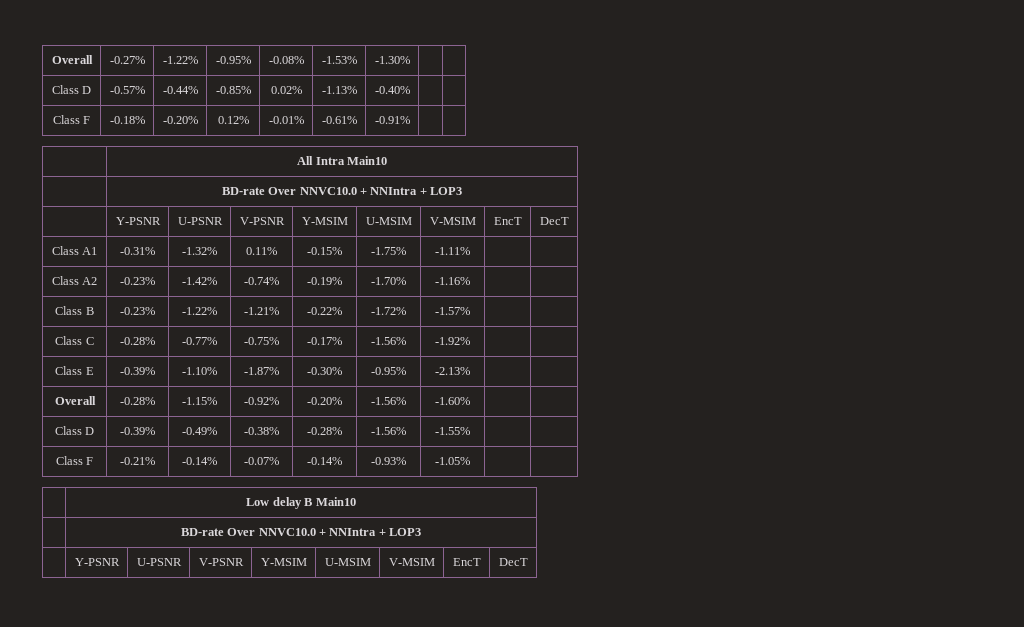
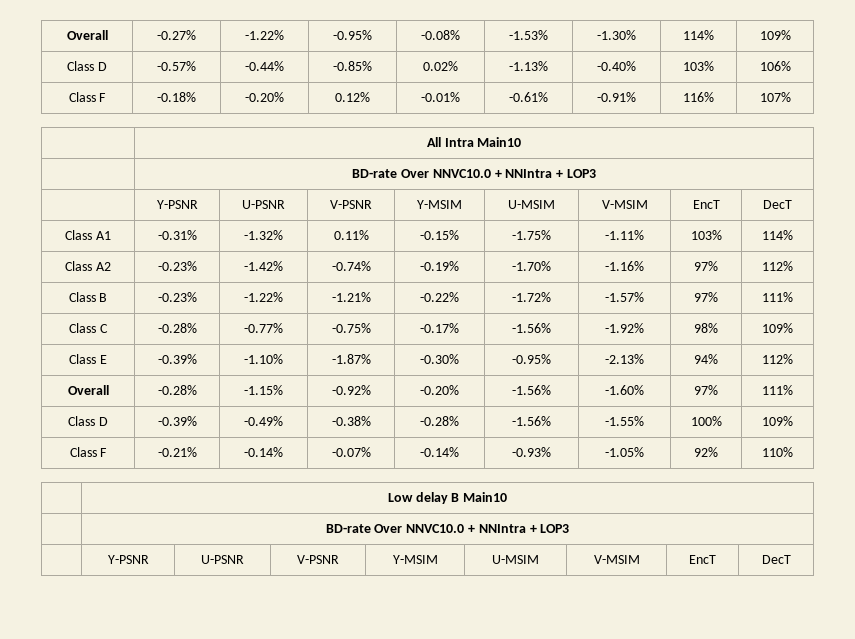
- Overall | -0.27% | -1.22% | -0.95% | -0.08% | -1.53% | -1.30% | |
+ Overall | -0.27% | -1.22% | -0.95% | -0.08% | -1.53% | -1.30% | 114% | 109%
- Class D | -0.57% | -0.44% | -0.85% | 0.02% | -1.13% | -0.40% | |
+ Class D | -0.57% | -0.44% | -0.85% | 0.02% | -1.13% | -0.40% | 103% | 106%
- Class F | -0.18% | -0.20% | 0.12% | -0.01% | -0.61% | -0.91% | |
+ Class F | -0.18% | -0.20% | 0.12% | -0.01% | -0.61% | -0.91% | 116% | 107%
- Class A1 | -0.31% | -1.32% | 0.11% | -0.15% | -1.75% | -1.11% | |
+ Class A1 | -0.31% | -1.32% | 0.11% | -0.15% | -1.75% | -1.11% | 103% | 114%
- Class A2 | -0.23% | -1.42% | -0.74% | -0.19% | -1.70% | -1.16% | |
+ Class A2 | -0.23% | -1.42% | -0.74% | -0.19% | -1.70% | -1.16% | 97% | 112%
- Class B | -0.23% | -1.22% | -1.21% | -0.22% | -1.72% | -1.57% | |
+ Class B | -0.23% | -1.22% | -1.21% | -0.22% | -1.72% | -1.57% | 97% | 111%
- Class C | -0.28% | -0.77% | -0.75% | -0.17% | -1.56% | -1.92% | |
+ Class C | -0.28% | -0.77% | -0.75% | -0.17% | -1.56% | -1.92% | 98% | 109%
- Class E | -0.39% | -1.10% | -1.87% | -0.30% | -0.95% | -2.13% | |
+ Class E | -0.39% | -1.10% | -1.87% | -0.30% | -0.95% | -2.13% | 94% | 112%
- Overall | -0.28% | -1.15% | -0.92% | -0.20% | -1.56% | -1.60% | |
+ Overall | -0.28% | -1.15% | -0.92% | -0.20% | -1.56% | -1.60% | 97% | 111%
- Class D | -0.39% | -0.49% | -0.38% | -0.28% | -1.56% | -1.55% | |
+ Class D | -0.39% | -0.49% | -0.38% | -0.28% | -1.56% | -1.55% | 100% | 109%
- Class F | -0.21% | -0.14% | -0.07% | -0.14% | -0.93% | -1.05% | |
+ Class F | -0.21% | -0.14% | -0.07% | -0.14% | -0.93% | -1.05% | 92% | 110%

